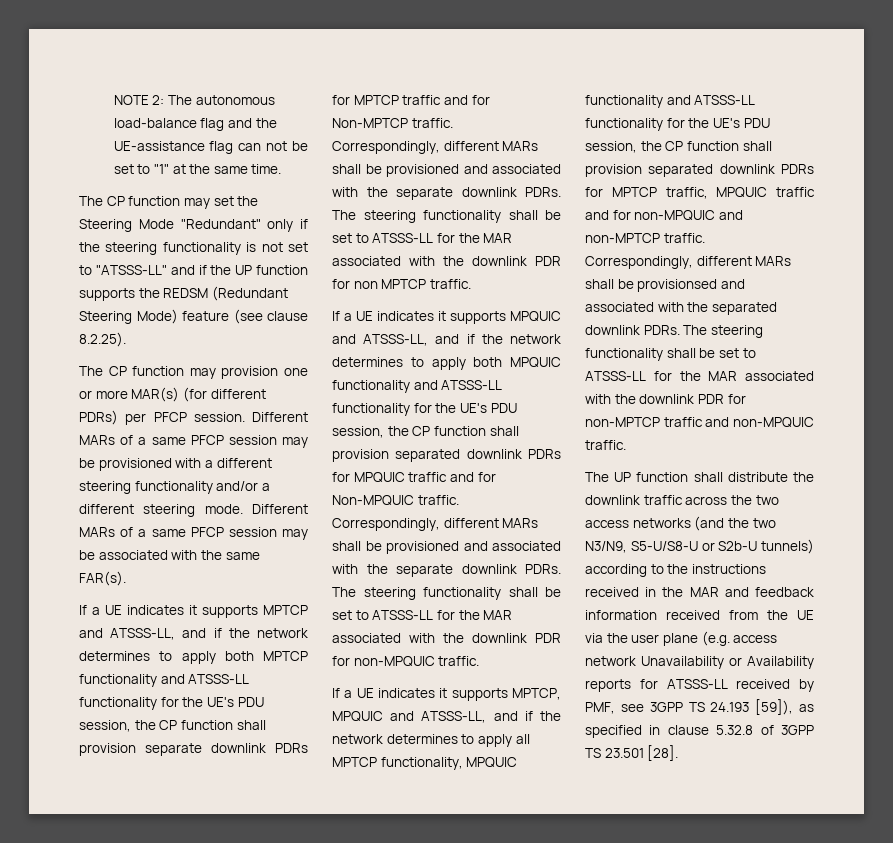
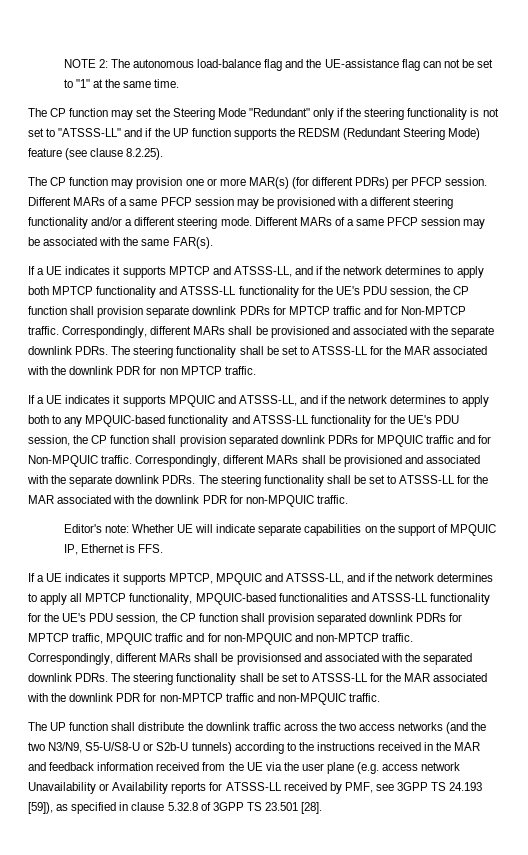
- If a UE indicates it supports MPQUIC and ATSSS-LL, and if the network determines to apply both MPQUIC functionality and ATSSS-LL functionality for the UE's PDU session, the CP function shall provision separated downlink PDRs for MPQUIC traffic and for Non-MPQUIC traffic.
+ If a UE indicates it supports MPQUIC and ATSSS-LL, and if the network determines to apply both to any MPQUIC-based functionality and ATSSS-LL functionality for the UE's PDU session, the CP function shall provision separated downlink PDRs for MPQUIC traffic and for Non-MPQUIC traffic.
+ Editor's note: Whether UE will indicate separate capabilities on the support of MPQUIC IP, Ethernet is FFS.
- If a UE indicates it supports MPTCP, MPQUIC and ATSSS-LL, and if the network determines to apply all MPTCP functionality, MPQUIC functionality and ATSSS-LL functionality for the UE's PDU session, the CP function shall provision separated downlink PDRs for MPTCP traffic, MPQUIC traffic and for non-MPQUIC and non-MPTCP traffic.
+ If a UE indicates it supports MPTCP, MPQUIC and ATSSS-LL, and if the network determines to apply all MPTCP functionality, MPQUIC-based functionalities and ATSSS-LL functionality for the UE's PDU session, the CP function shall provision separated downlink PDRs for MPTCP traffic, MPQUIC traffic and for non-MPQUIC and non-MPTCP traffic.

